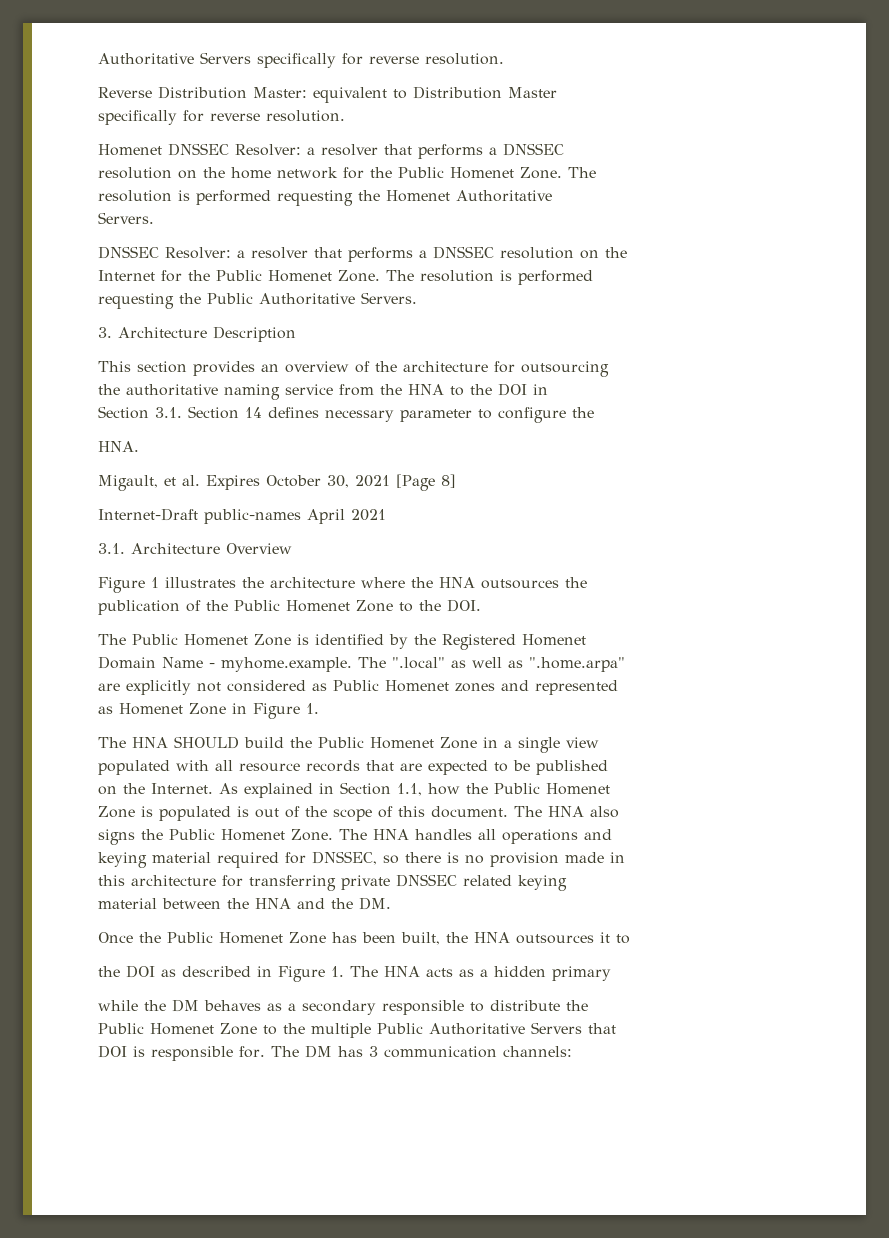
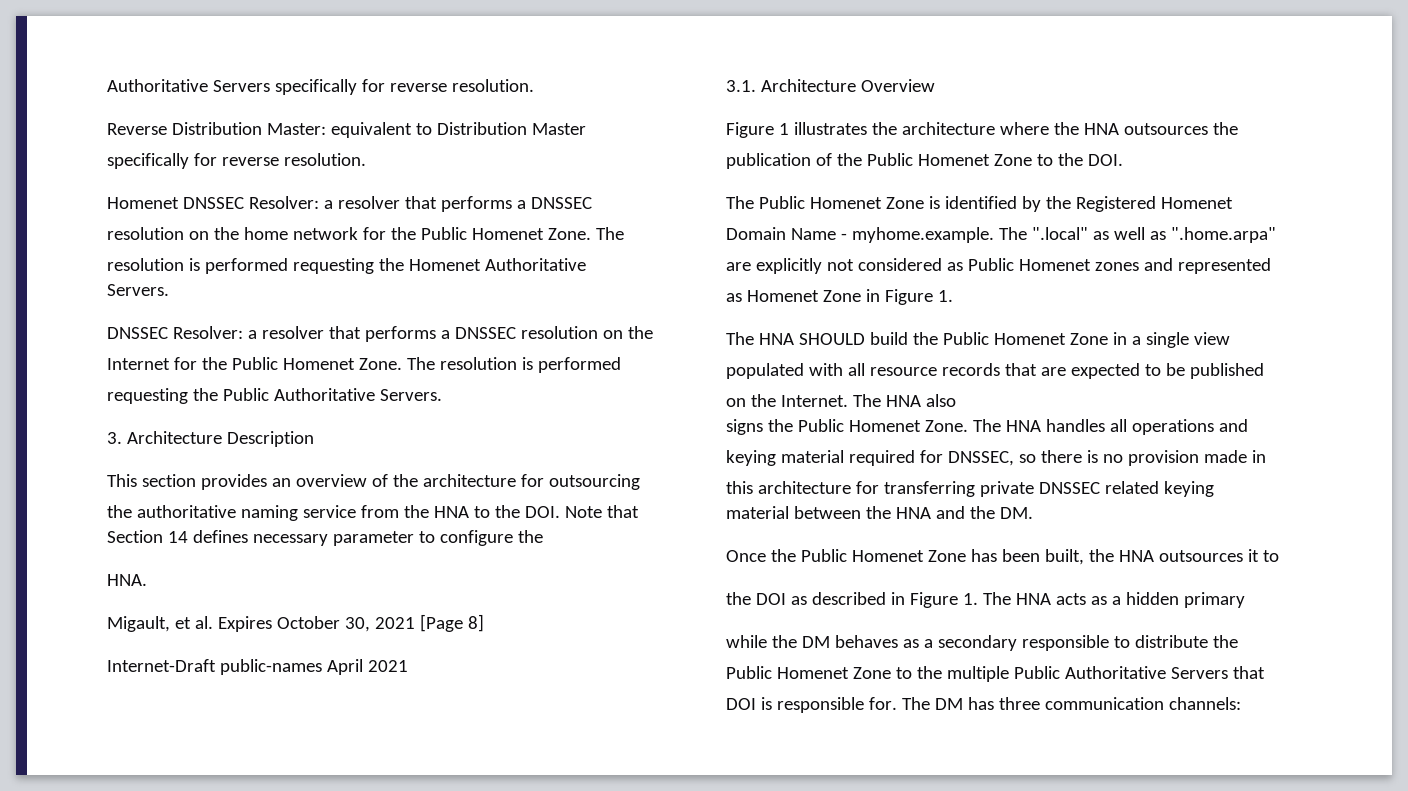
- the authoritative naming service from the HNA to the DOI in
- Section 3.1. Section 14 defines necessary parameter to configure the
+ the authoritative naming service from the HNA to the DOI. Note that Section 14 defines necessary parameter to configure the
- As explained in Section 1.1, how the Public Homenet
- Zone is populated is out of the scope of this document.
- The DM has 3 communication channels:
+ The DM has three communication channels:

